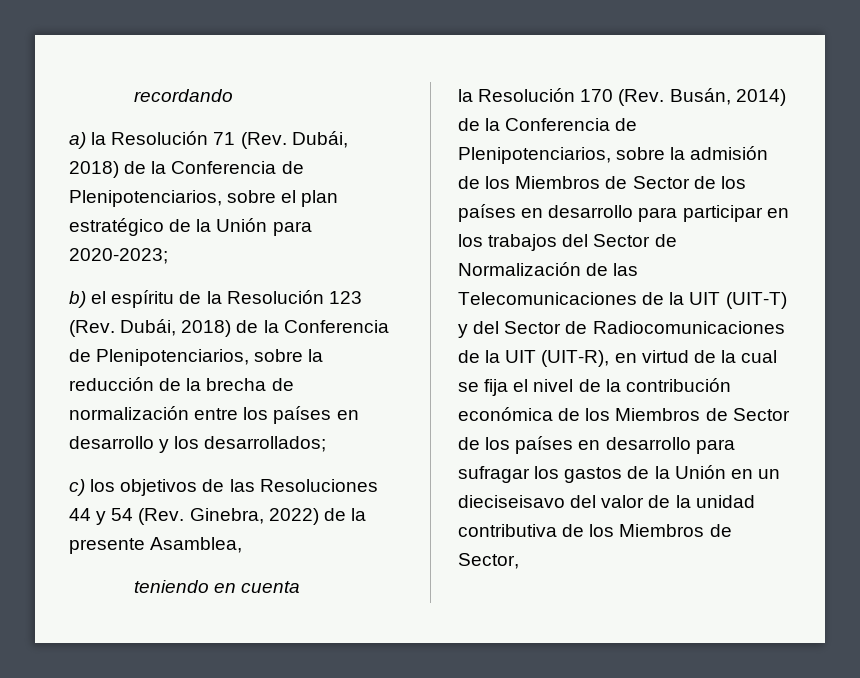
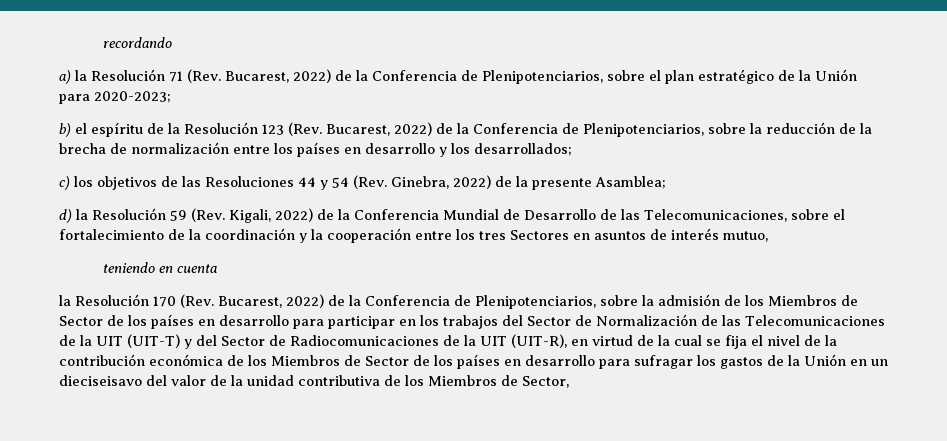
- a) la Resolución 71 (Rev. Dubái, 2018) de la Conferencia de Plenipotenciarios, sobre el plan estratégico de la Unión para 2020-2023;
+ a) la Resolución 71 (Rev. Bucarest, 2022) de la Conferencia de Plenipotenciarios, sobre el plan estratégico de la Unión para 2020-2023;
- b) el espíritu de la Resolución 123 (Rev. Dubái, 2018) de la Conferencia de Plenipotenciarios, sobre la reducción de la brecha de normalización entre los países en desarrollo y los desarrollados;
+ b) el espíritu de la Resolución 123 (Rev. Bucarest, 2022) de la Conferencia de Plenipotenciarios, sobre la reducción de la brecha de normalización entre los países en desarrollo y los desarrollados;
- c) los objetivos de las Resoluciones 44 y 54 (Rev. Ginebra, 2022) de la presente Asamblea,
+ c) los objetivos de las Resoluciones 44 y 54 (Rev. Ginebra, 2022) de la presente Asamblea;
+ d) la Resolución 59 (Rev. Kigali, 2022) de la Conferencia Mundial de Desarrollo de las Telecomunicaciones, sobre el fortalecimiento de la coordinación y la cooperación entre los tres Sectores en asuntos de interés mutuo,
- la Resolución 170 (Rev. Busán, 2014) de la Conferencia de Plenipotenciarios, sobre la admisión de los Miembros de Sector de los países en desarrollo para participar en los trabajos del Sector de Normalización de las Telecomunicaciones de la UIT (UIT-T) y del Sector de Radiocomunicaciones de la UIT (UIT-R), en virtud de la cual se fija el nivel de la contribución económica de los Miembros de Sector de los países en desarrollo para sufragar los gastos de la Unión en un dieciseisavo del valor de la unidad contributiva de los Miembros de Sector,
+ la Resolución 170 (Rev. Bucarest, 2022) de la Conferencia de Plenipotenciarios, sobre la admisión de los Miembros de Sector de los países en desarrollo para participar en los trabajos del Sector de Normalización de las Telecomunicaciones de la UIT (UIT-T) y del Sector de Radiocomunicaciones de la UIT (UIT-R), en virtud de la cual se fija el nivel de la contribución económica de los Miembros de Sector de los países en desarrollo para sufragar los gastos de la Unión en un dieciseisavo del valor de la unidad contributiva de los Miembros de Sector,

